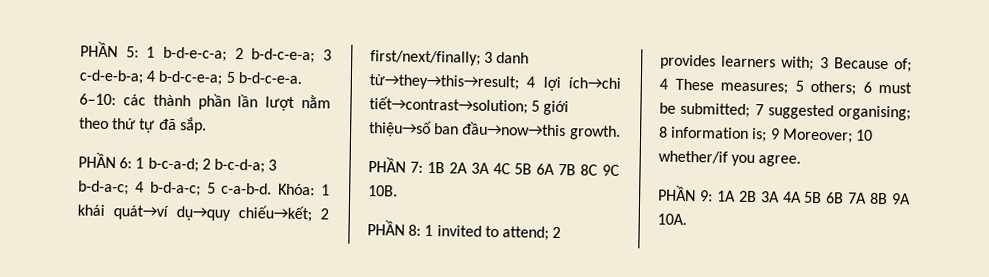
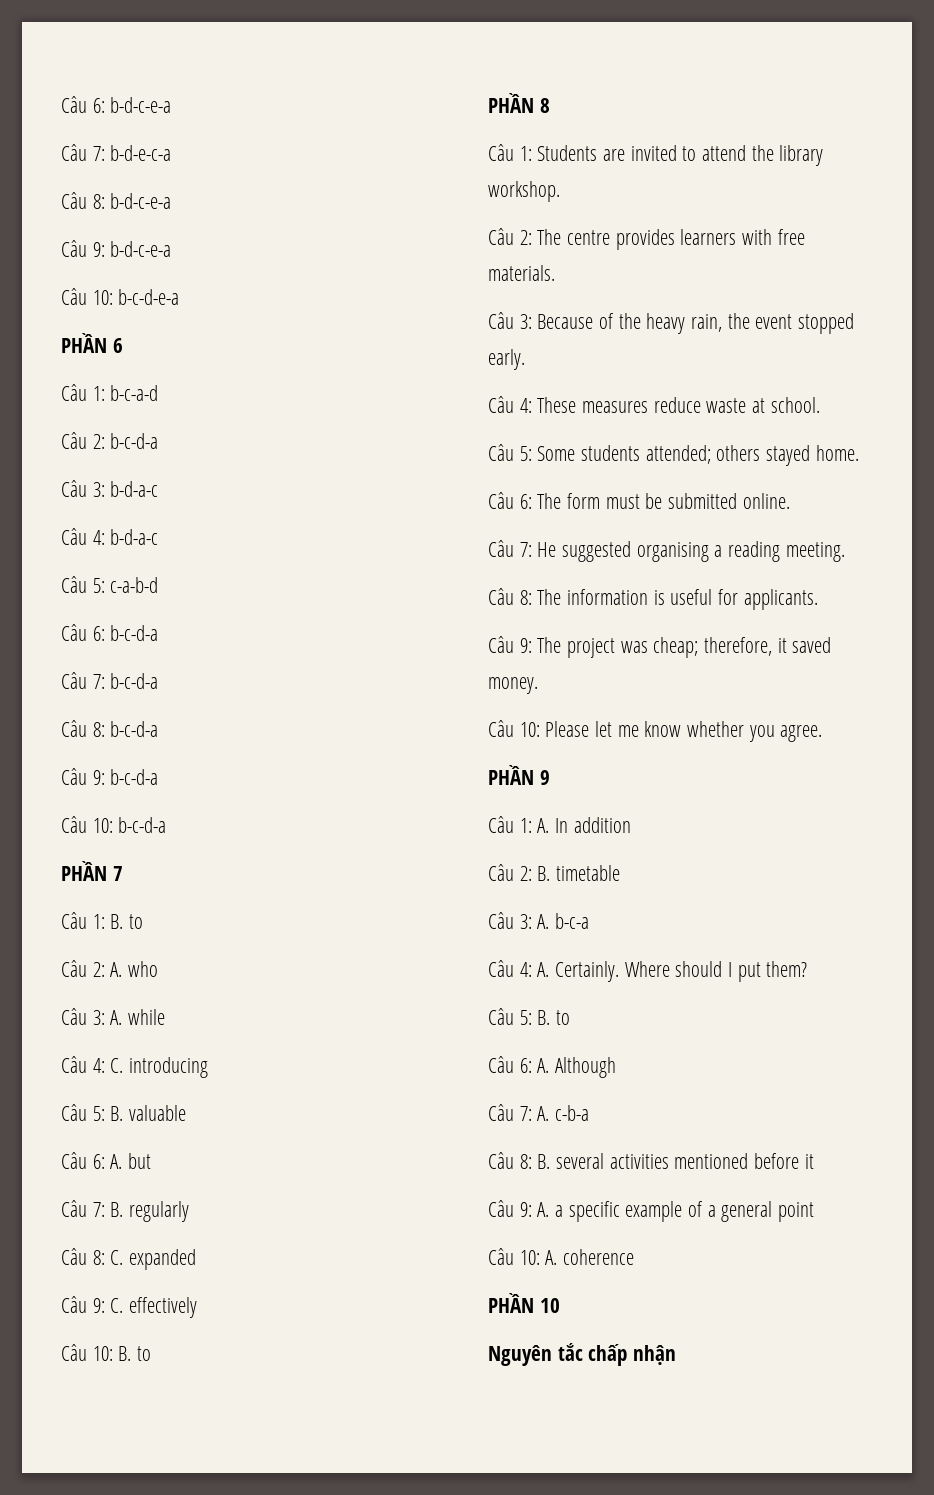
- PHẦN 5: 1 b-d-e-c-a; 2 b-d-c-e-a; 3 c-d-e-b-a; 4 b-d-c-e-a; 5 b-d-c-e-a. 6–10: các thành phần lần lượt nằm theo thứ tự đã sắp.
- PHẦN 6: 1 b-c-a-d; 2 b-c-d-a; 3 b-d-a-c; 4 b-d-a-c; 5 c-a-b-d. Khóa: 1 khái quát→ví dụ→quy chiếu→kết; 2 first/next/finally; 3 danh từ→they→this→result; 4 lợi ích→chi tiết→contrast→solution; 5 giới thiệu→số ban đầu→now→this growth.
- PHẦN 7: 1B 2A 3A 4C 5B 6A 7B 8C 9C 10B.
- PHẦN 8: 1 invited to attend; 2 provides learners with; 3 Because of; 4 These measures; 5 others; 6 must be submitted; 7 suggested organising; 8 information is; 9 Moreover; 10 whether/if you agree.
- PHẦN 9: 1A 2B 3A 4A 5B 6B 7A 8B 9A 10A.
+ Câu 6: b-d-c-e-a
+ Câu 7: b-d-e-c-a
+ Câu 8: b-d-c-e-a
+ Câu 9: b-d-c-e-a
+ Câu 10: b-c-d-e-a
+ PHẦN 6
+ Câu 1: b-c-a-d
+ Câu 2: b-c-d-a
+ Câu 3: b-d-a-c
+ Câu 4: b-d-a-c
+ Câu 5: c-a-b-d
+ Câu 6: b-c-d-a
+ Câu 7: b-c-d-a
+ Câu 8: b-c-d-a
+ Câu 9: b-c-d-a
+ Câu 10: b-c-d-a
+ PHẦN 7
+ Câu 1: B. to
+ Câu 2: A. who
+ Câu 3: A. while
+ Câu 4: C. introducing
+ Câu 5: B. valuable
+ Câu 6: A. but
+ Câu 7: B. regularly
+ Câu 8: C. expanded
+ Câu 9: C. effectively
+ Câu 10: B. to
+ PHẦN 8
+ Câu 1: Students are invited to attend the library workshop.
+ Câu 2: The centre provides learners with free materials.
+ Câu 3: Because of the heavy rain, the event stopped early.
+ Câu 4: These measures reduce waste at school.
+ Câu 5: Some students attended; others stayed home.
+ Câu 6: The form must be submitted online.
+ Câu 7: He suggested organising a reading meeting.
+ Câu 8: The information is useful for applicants.
+ Câu 9: The project was cheap; therefore, it saved money.
+ Câu 10: Please let me know whether you agree.
+ PHẦN 9
+ Câu 1: A. In addition
+ Câu 2: B. timetable
+ Câu 3: A. b-c-a
+ Câu 4: A. Certainly. Where should I put them?
+ Câu 5: B. to
+ Câu 6: A. Although
+ Câu 7: A. c-b-a
+ Câu 8: B. several activities mentioned before it
+ Câu 9: A. a specific example of a general point
+ Câu 10: A. coherence
+ PHẦN 10
+ Nguyên tắc chấp nhận

